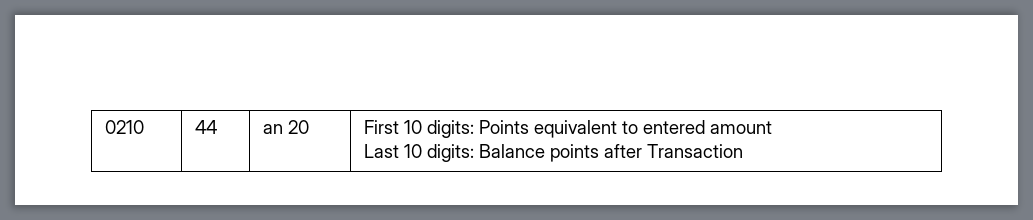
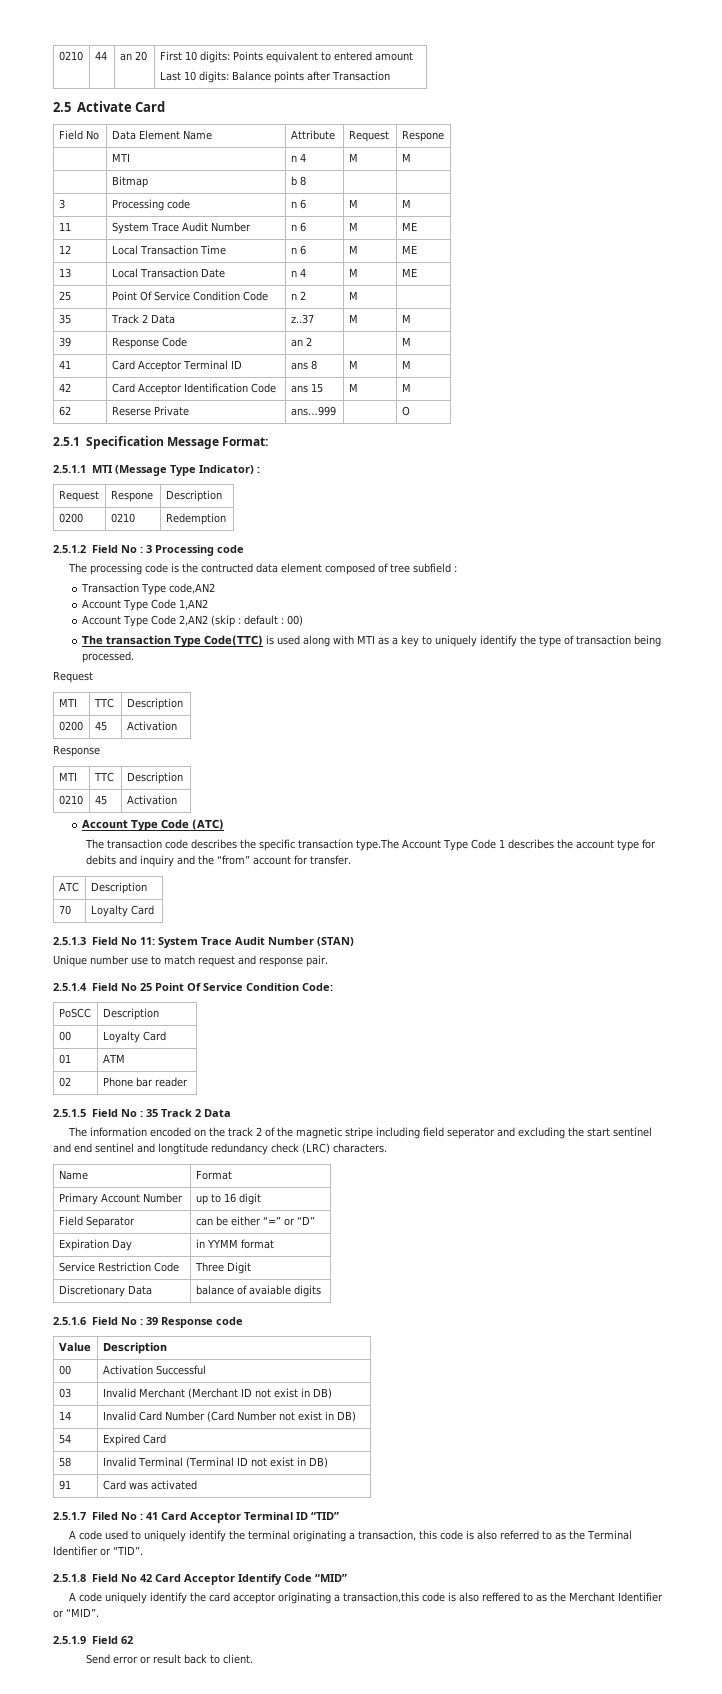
+ 2.5 Activate Card
+ Field No | Data Element Name | Attribute | Request | Respone
+ | MTI | n 4 | M | M
+ | Bitmap | b 8 | |
+ 3 | Processing code | n 6 | M | M
+ 11 | System Trace Audit Number | n 6 | M | ME
+ 12 | Local Transaction Time | n 6 | M | ME
+ 13 | Local Transaction Date | n 4 | M | ME
+ 25 | Point Of Service Condition Code | n 2 | M |
+ 35 | Track 2 Data | z..37 | M | M
+ 39 | Response Code | an 2 | | M
+ 41 | Card Acceptor Terminal ID | ans 8 | M | M
+ 42 | Card Acceptor Identification Code | ans 15 | M | M
+ 62 | Reserse Private | ans…999 | | O
+ 2.5.1 Specification Message Format:
+ 2.5.1.1 MTI (Message Type Indicator) :
+ Request | Respone | Description
+ 0200 | 0210 | Redemption
+ 2.5.1.2 Field No : 3 Processing code
+ The processing code is the contructed data element composed of tree subfield :
+ Transaction Type code,AN2
+ Account Type Code 1,AN2
+ Account Type Code 2,AN2 (skip : default : 00)
+ The transaction Type Code(TTC) is used along with MTI as a key to uniquely identify the type of transaction being processed.
+ Request
+ MTI | TTC | Description
+ 0200 | 45 | Activation
+ Response
+ MTI | TTC | Description
+ 0210 | 45 | Activation
+ Account Type Code (ATC)
+ The transaction code describes the specific transaction type.The Account Type Code 1 describes the account type for debits and inquiry and the “from” account for transfer.
+ ATC | Description
+ 70 | Loyalty Card
+ 2.5.1.3 Field No 11: System Trace Audit Number (STAN)
+ Unique number use to match request and response pair.
+ 2.5.1.4 Field No 25 Point Of Service Condition Code:
+ PoSCC | Description
+ 00 | Loyalty Card
+ 01 | ATM
+ 02 | Phone bar reader
+ 2.5.1.5 Field No : 35 Track 2 Data
+ The information encoded on the track 2 of the magnetic stripe including field seperator and excluding the start sentinel and end sentinel and longtitude redundancy check (LRC) characters.
+ Name | Format
+ Primary Account Number | up to 16 digit
+ Field Separator | can be either “=” or “D”
+ Expiration Day | in YYMM format
+ Service Restriction Code | Three Digit
+ Discretionary Data | balance of avaiable digits
+ 2.5.1.6 Field No : 39 Response code
+ Value | Description
+ 00 | Activation Successful
+ 03 | Invalid Merchant (Merchant ID not exist in DB)
+ 14 | Invalid Card Number (Card Number not exist in DB)
+ 54 | Expired Card
+ 58 | Invalid Terminal (Terminal ID not exist in DB)
+ 91 | Card was activated
+ 2.5.1.7 Filed No : 41 Card Acceptor Terminal ID “TID”
+ A code used to uniquely identify the terminal originating a transaction, this code is also referred to as the Terminal Identifier or “TID”.
+ 2.5.1.8 Field No 42 Card Acceptor Identify Code “MID”
+ A code uniquely identify the card acceptor originating a transaction,this code is also reffered to as the Merchant Identifier or “MID”.
+ 2.5.1.9 Field 62
+ Send error or result back to client.

